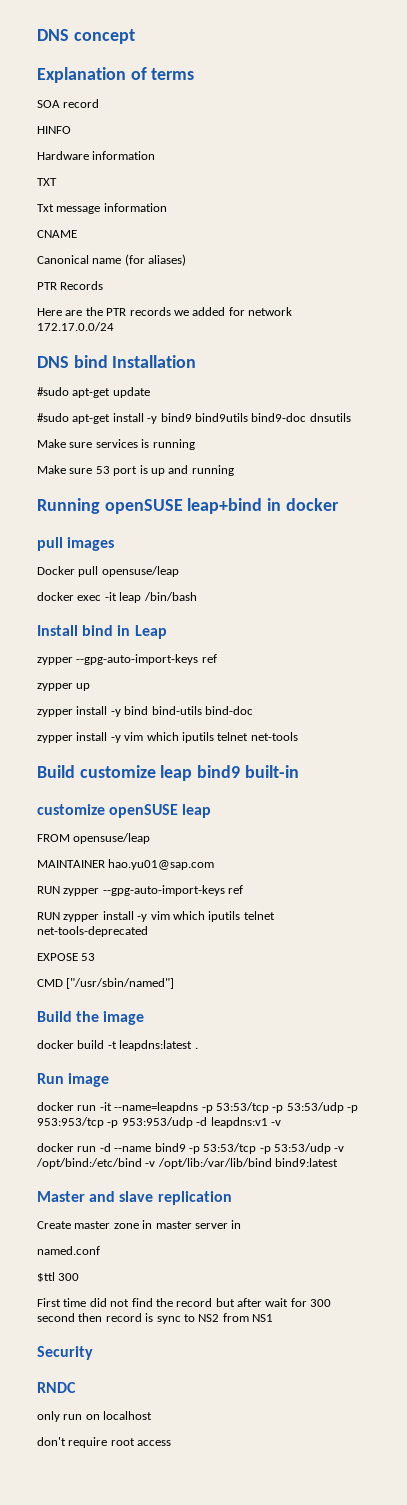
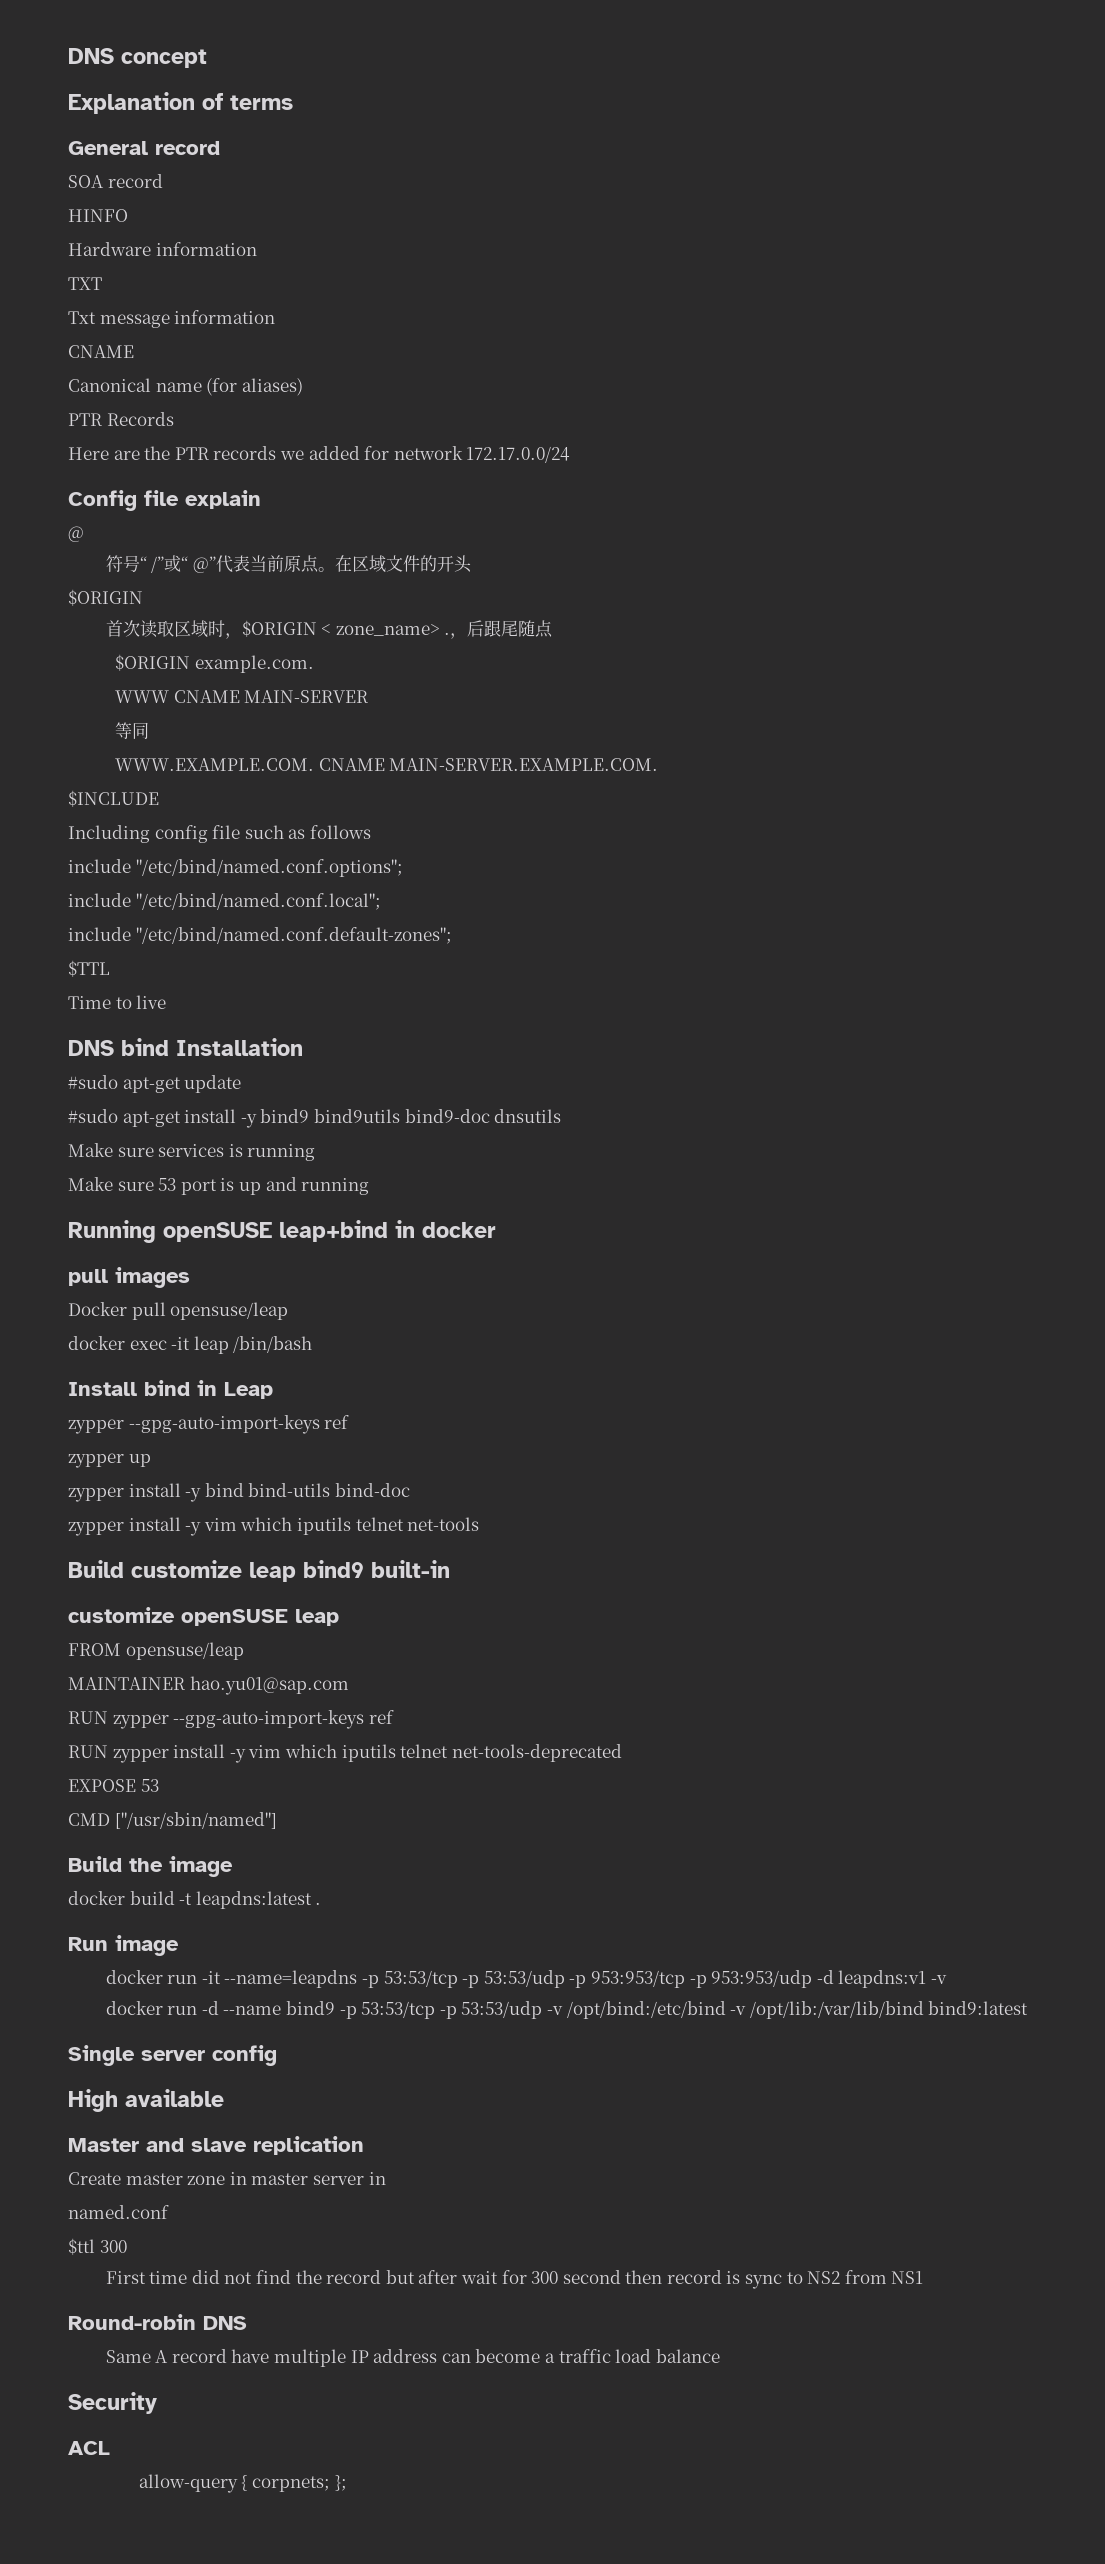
+ General record
+ Config file explain
+ @
+ 符号“ /”或“ @”代表当前原点。在区域文件的开头
+ $ORIGIN
+ 首次读取区域时，$ORIGIN < zone_name> .，后跟尾随点
+ $ORIGIN example.com.
+ WWW CNAME MAIN-SERVER
+ 等同
+ WWW.EXAMPLE.COM. CNAME MAIN-SERVER.EXAMPLE.COM.
+ $INCLUDE
+ Including config file such as follows
+ include "/etc/bind/named.conf.options";
+ include "/etc/bind/named.conf.local";
+ include "/etc/bind/named.conf.default-zones";
+ $TTL
+ Time to live
+ Single server config
+ High available
+ Round-robin DNS
+ Same A record have multiple IP address can become a traffic load balance
  Security
- RNDC
- only run on localhost
- don't require root access
+ ACL
+ allow-query { corpnets; };

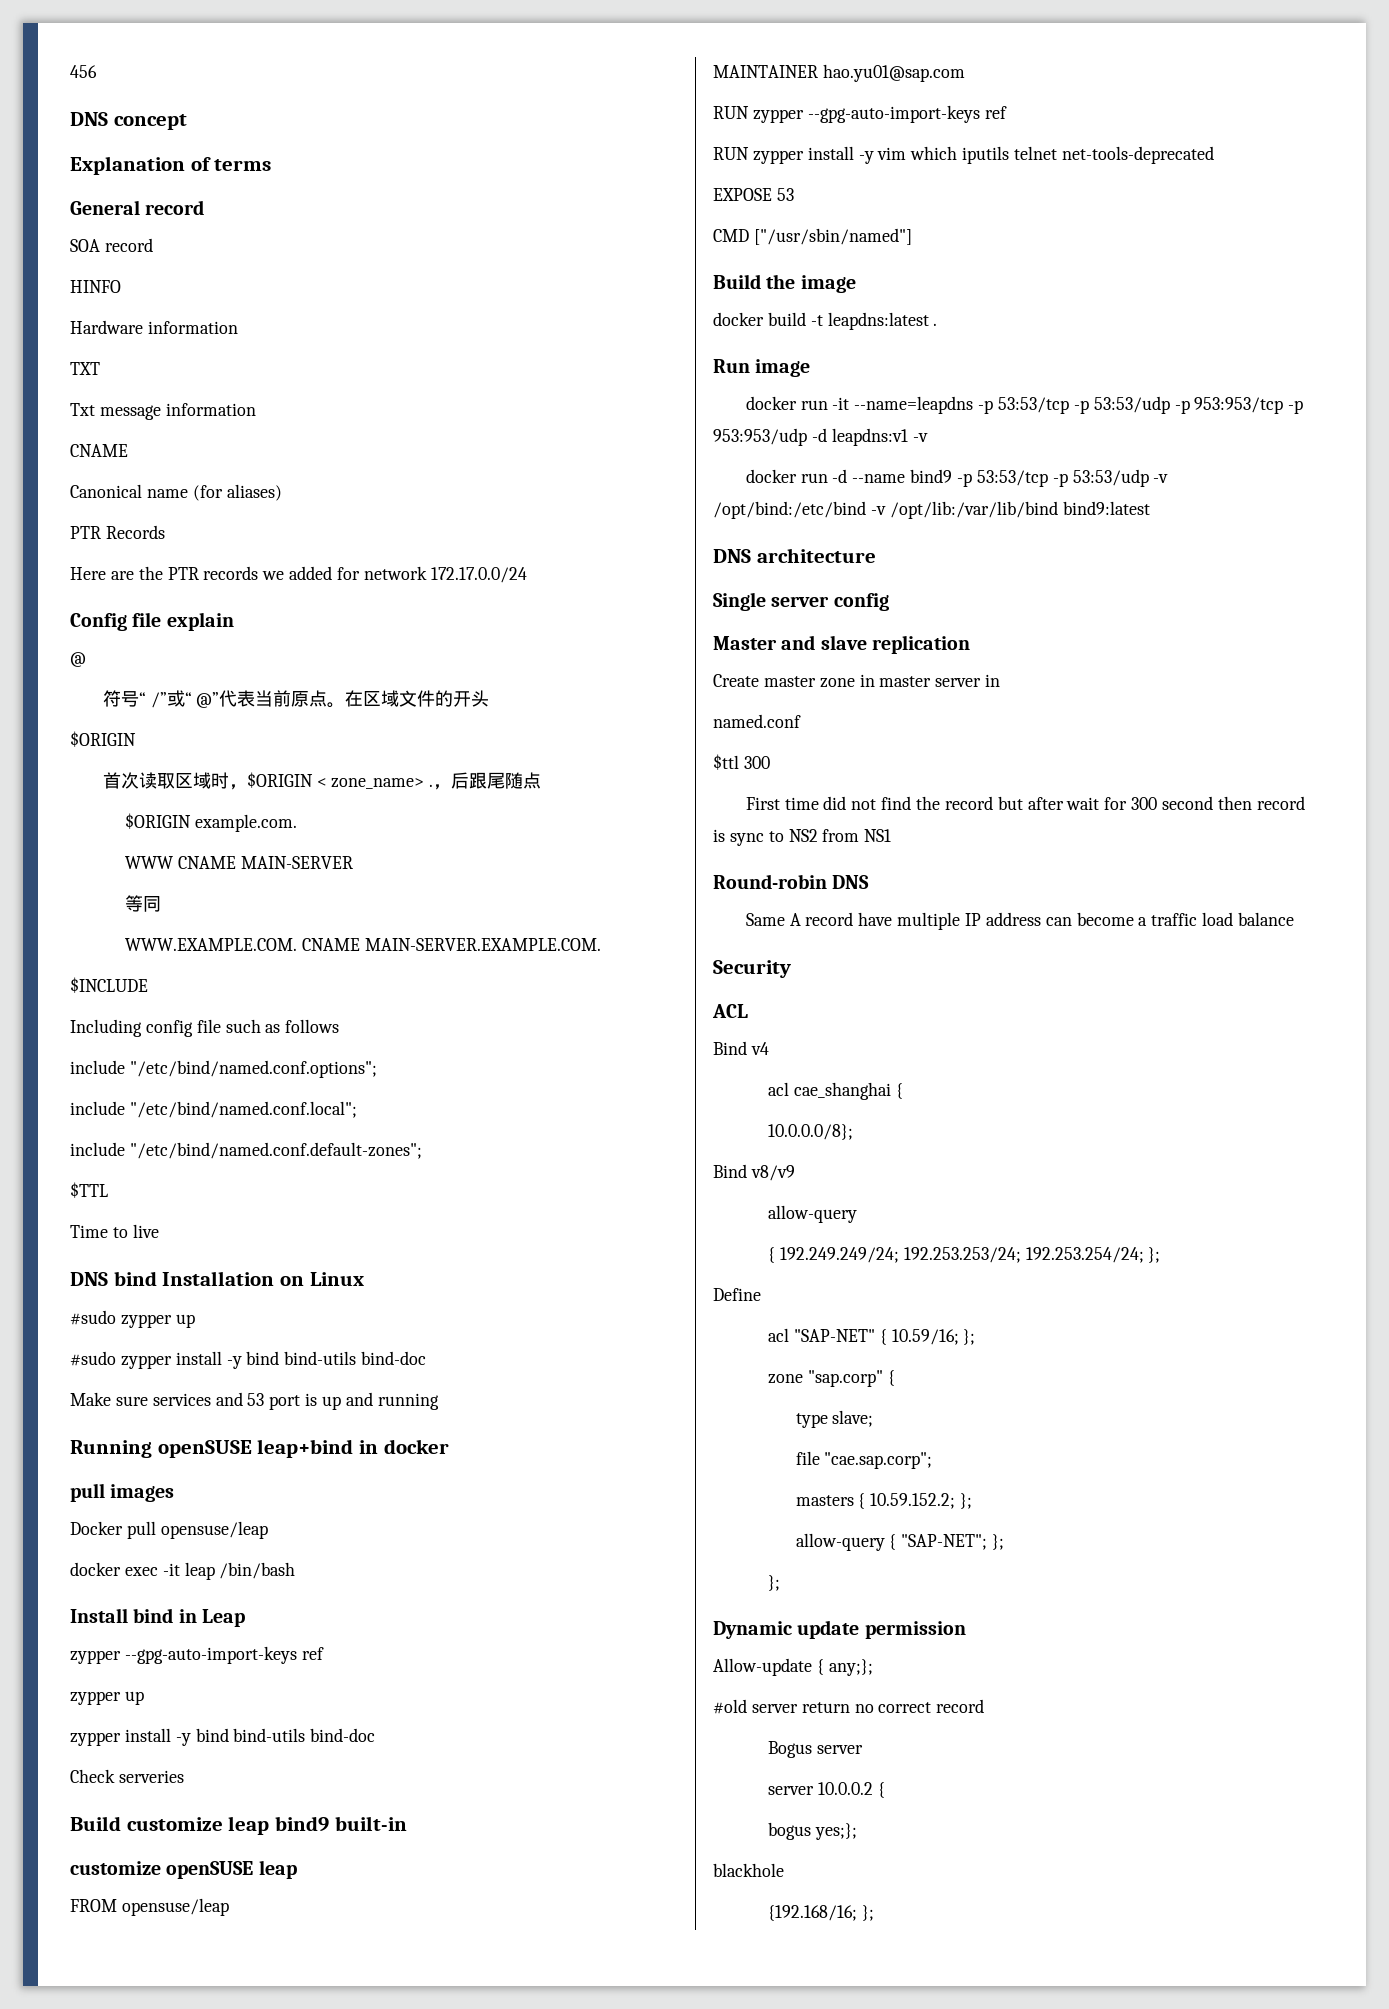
+ 456
- DNS bind Installation
- #sudo apt-get update
- #sudo apt-get install -y bind9 bind9utils bind9-doc dnsutils
+ DNS bind Installation on Linux
+ #sudo zypper up
+ #sudo zypper install -y bind bind-utils bind-doc
- Make sure services is running
- Make sure 53 port is up and running
+ Make sure services and 53 port is up and running
- zypper install -y vim which iputils telnet net-tools
+ Check serveries
+ DNS architecture
- High available
+ Bind v4
+ acl cae_shanghai {
+ 10.0.0.0/8};
+ Bind v8/v9
+ allow-query
+ { 192.249.249/24; 192.253.253/24; 192.253.254/24; };
+ Define
+ acl "SAP-NET" { 10.59/16; };
+ zone "sap.corp" {
+ type slave;
+ file "cae.sap.corp";
+ masters { 10.59.152.2; };
- allow-query { corpnets; };
+ allow-query { "SAP-NET"; };
+ };
+ Dynamic update permission
+ Allow-update { any;};
+ #old server return no correct record
+ Bogus server
+ server 10.0.0.2 {
+ bogus yes;};
+ blackhole
+ {192.168/16; };

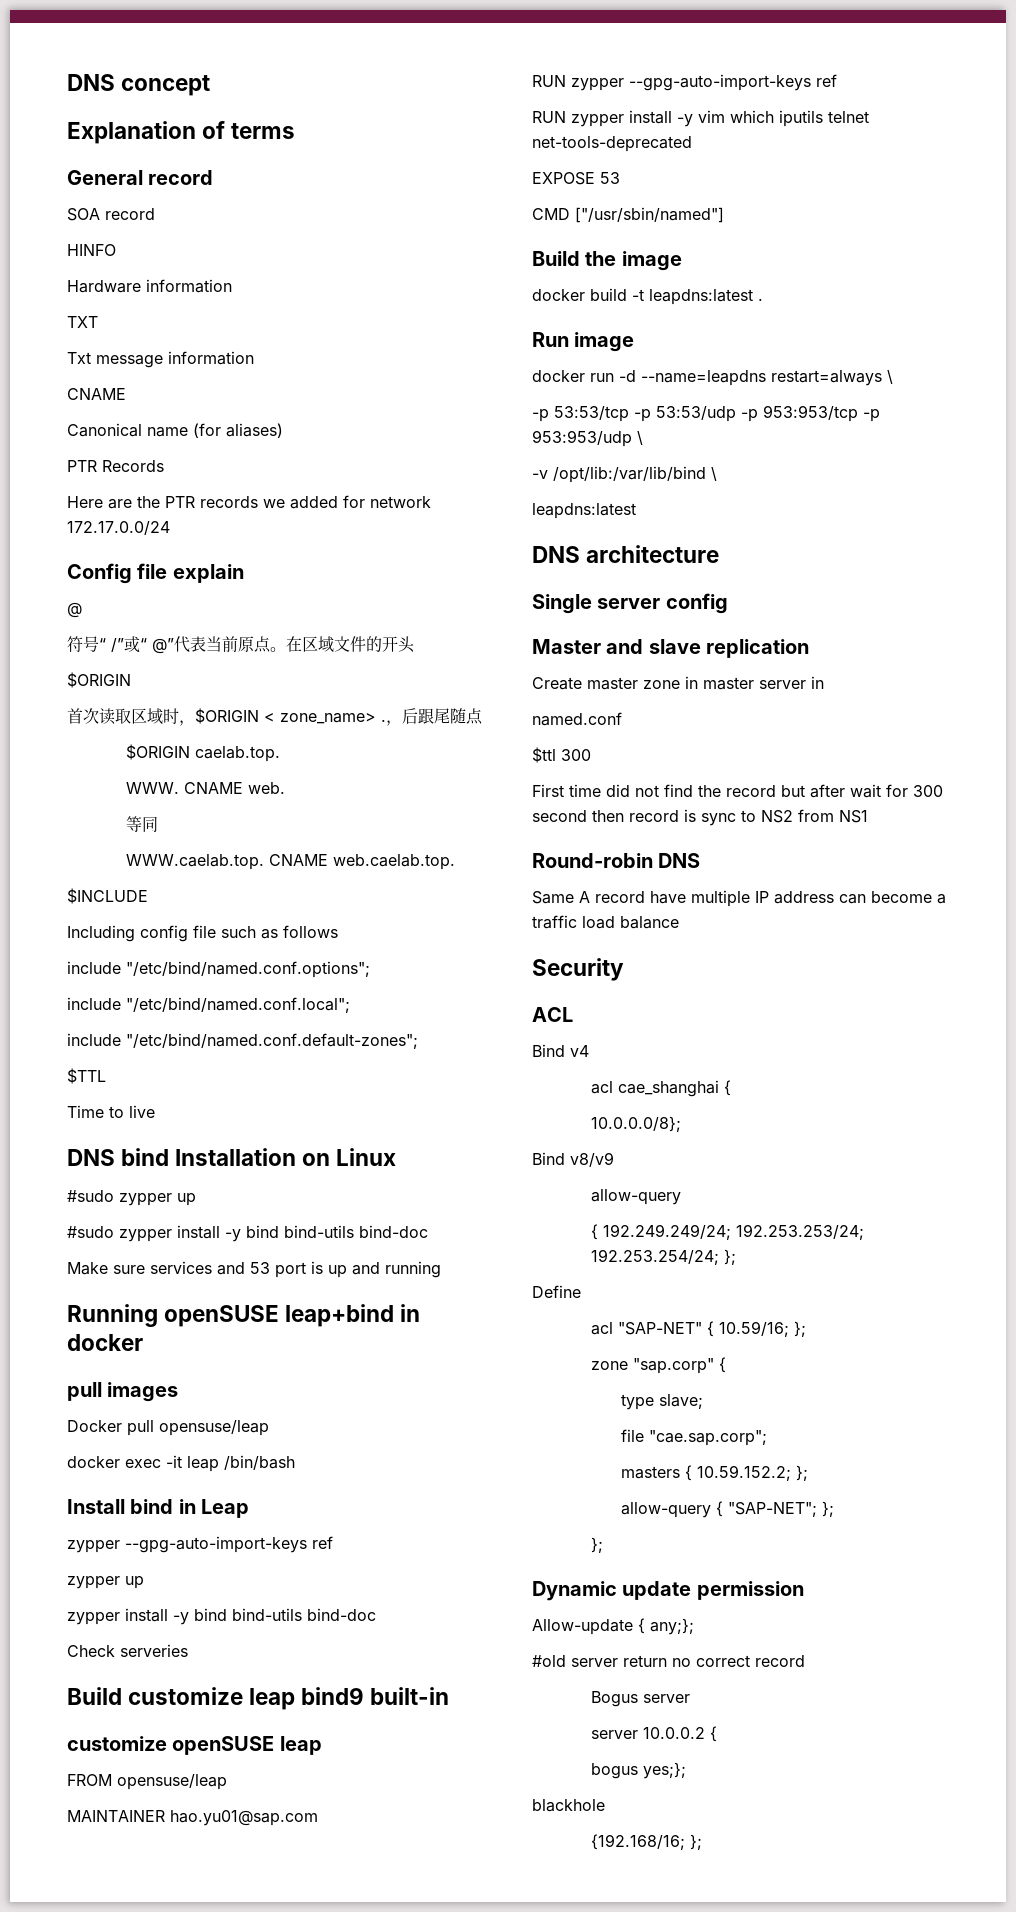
- 456
- $ORIGIN example.com.
- WWW CNAME MAIN-SERVER
+ $ORIGIN caelab.top.
+ WWW. CNAME web.
  等同
- WWW.EXAMPLE.COM. CNAME MAIN-SERVER.EXAMPLE.COM.
+ WWW.caelab.top. CNAME web.caelab.top.
- docker run -it --name=leapdns -p 53:53/tcp -p 53:53/udp -p 953:953/tcp -p 953:953/udp -d leapdns:v1 -v
- docker run -d --name bind9 -p 53:53/tcp -p 53:53/udp -v /opt/bind:/etc/bind -v /opt/lib:/var/lib/bind bind9:latest
+ docker run -d --name=leapdns restart=always \
+ -p 53:53/tcp -p 53:53/udp -p 953:953/tcp -p 953:953/udp \
+ -v /opt/lib:/var/lib/bind \
+ leapdns:latest

